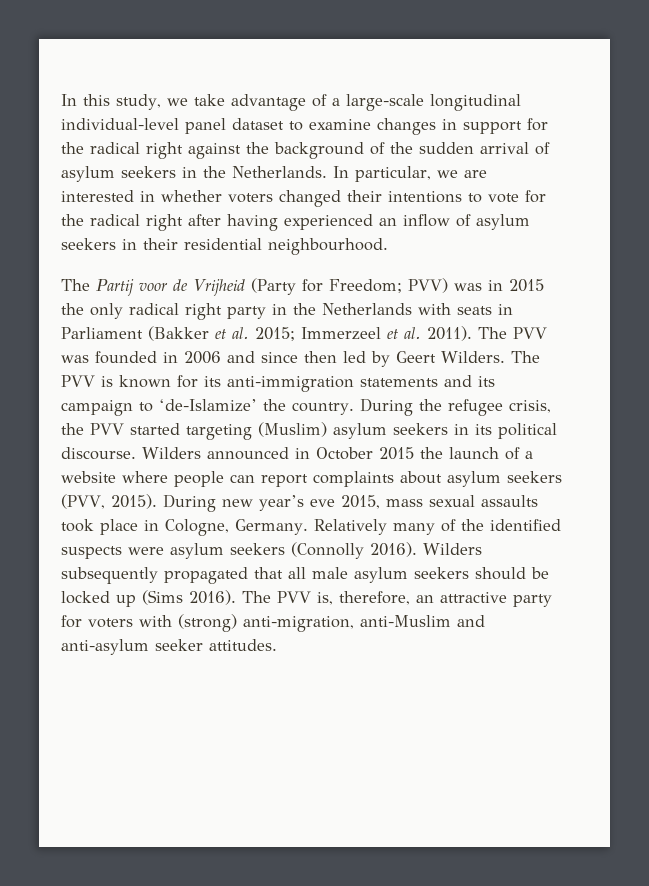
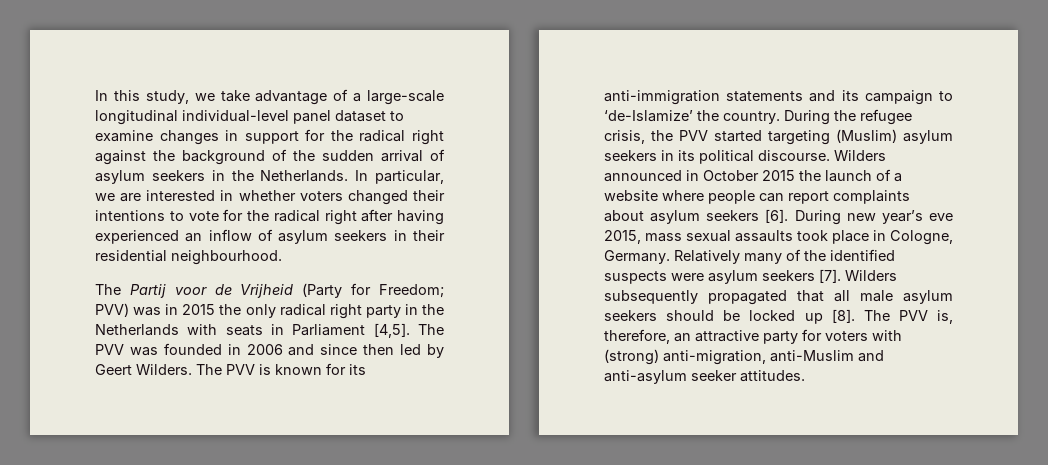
- The Partij voor de Vrijheid (Party for Freedom; PVV) was in 2015 the only radical right party in the Netherlands with seats in Parliament (Bakker et al. 2015; Immerzeel et al. 2011).
+ The Partij voor de Vrijheid (Party for Freedom; PVV) was in 2015 the only radical right party in the Netherlands with seats in Parliament [4,5].
- Wilders announced in October 2015 the launch of a website where people can report complaints about asylum seekers (PVV, 2015).
+ Wilders announced in October 2015 the launch of a website where people can report complaints about asylum seekers [6].
- Relatively many of the identified suspects were asylum seekers (Connolly 2016).
+ Relatively many of the identified suspects were asylum seekers [7].
- Wilders subsequently propagated that all male asylum seekers should be locked up (Sims 2016).
+ Wilders subsequently propagated that all male asylum seekers should be locked up [8].

